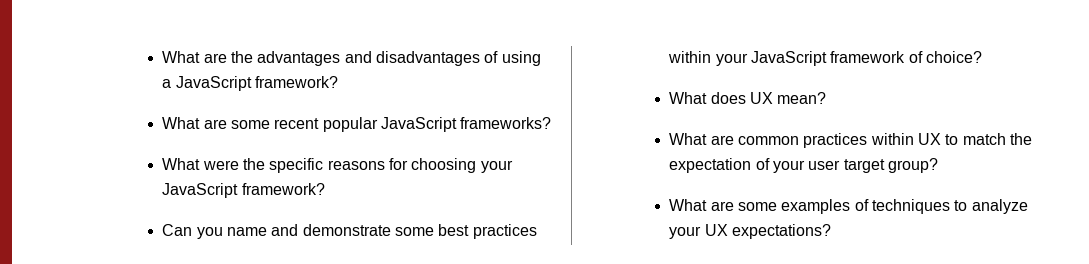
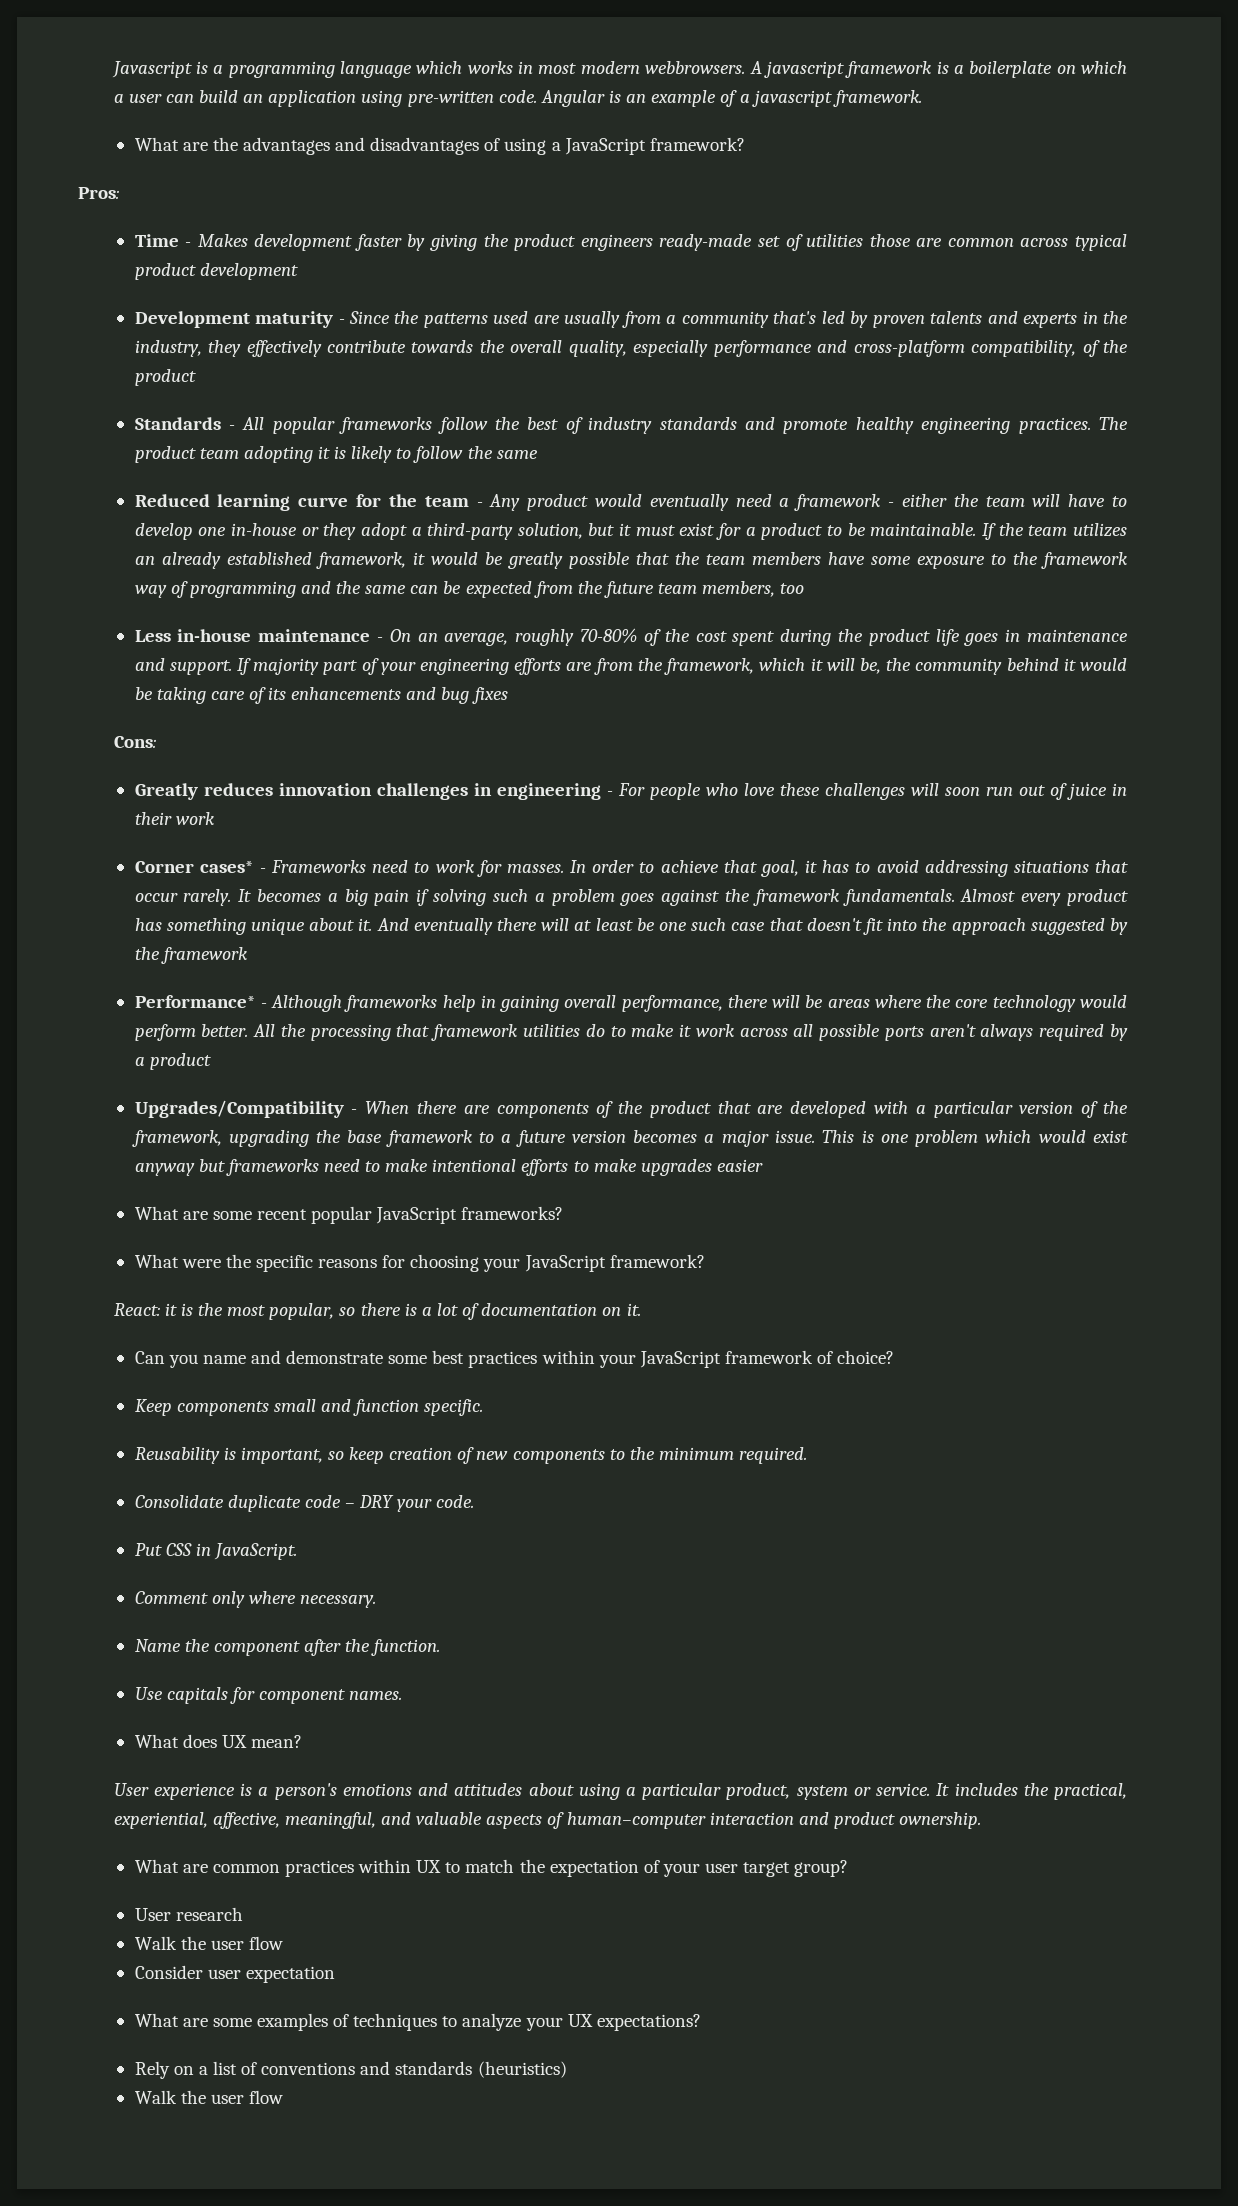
+ Javascript is a programming language which works in most modern webbrowsers. A javascript framework is a boilerplate on which a user can build an application using pre-written code. Angular is an example of a javascript framework.
+ Pros:
+ Time - Makes development faster by giving the product engineers ready-made set of utilities those are common across typical product development
+ Development maturity - Since the patterns used are usually from a community that's led by proven talents and experts in the industry, they effectively contribute towards the overall quality, especially performance and cross-platform compatibility, of the product
+ Standards - All popular frameworks follow the best of industry standards and promote healthy engineering practices. The product team adopting it is likely to follow the same
+ Reduced learning curve for the team - Any product would eventually need a framework - either the team will have to develop one in-house or they adopt a third-party solution, but it must exist for a product to be maintainable. If the team utilizes an already established framework, it would be greatly possible that the team members have some exposure to the framework way of programming and the same can be expected from the future team members, too
+ Less in-house maintenance - On an average, roughly 70-80% of the cost spent during the product life goes in maintenance and support. If majority part of your engineering efforts are from the framework, which it will be, the community behind it would be taking care of its enhancements and bug fixes
+ Cons:
+ Greatly reduces innovation challenges in engineering - For people who love these challenges will soon run out of juice in their work
+ Corner cases* - Frameworks need to work for masses. In order to achieve that goal, it has to avoid addressing situations that occur rarely. It becomes a big pain if solving such a problem goes against the framework fundamentals. Almost every product has something unique about it. And eventually there will at least be one such case that doesn't fit into the approach suggested by the framework
+ Performance* - Although frameworks help in gaining overall performance, there will be areas where the core technology would perform better. All the processing that framework utilities do to make it work across all possible ports aren't always required by a product
+ Upgrades/Compatibility - When there are components of the product that are developed with a particular version of the framework, upgrading the base framework to a future version becomes a major issue. This is one problem which would exist anyway but frameworks need to make intentional efforts to make upgrades easier
+ React: it is the most popular, so there is a lot of documentation on it.
+ Keep components small and function specific.
+ Reusability is important, so keep creation of new components to the minimum required.
+ Consolidate duplicate code – DRY your code.
+ Put CSS in JavaScript.
+ Comment only where necessary.
+ Name the component after the function.
+ Use capitals for component names.
  What does UX mean?
+ User experience is a person's emotions and attitudes about using a particular product, system or service. It includes the practical, experiential, affective, meaningful, and valuable aspects of human–computer interaction and product ownership.
+ User research
+ Walk the user flow
+ Consider user expectation
+ Rely on a list of conventions and standards (heuristics)
+ Walk the user flow

